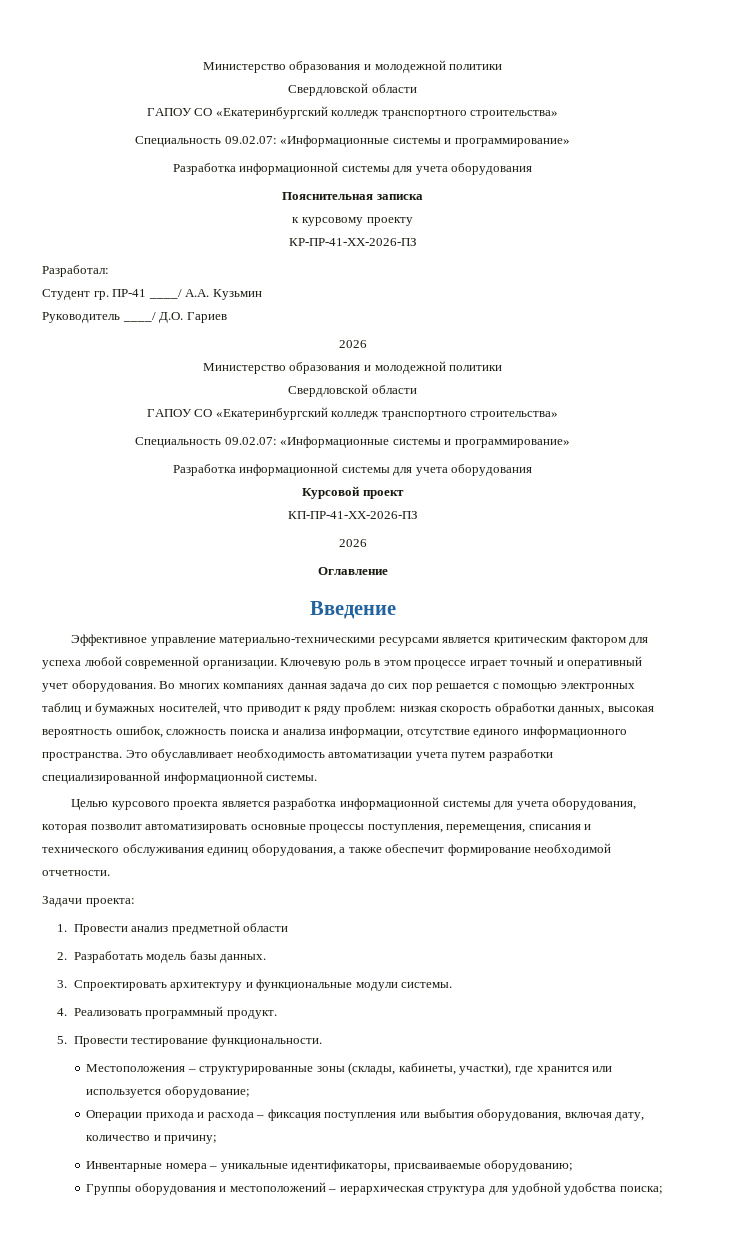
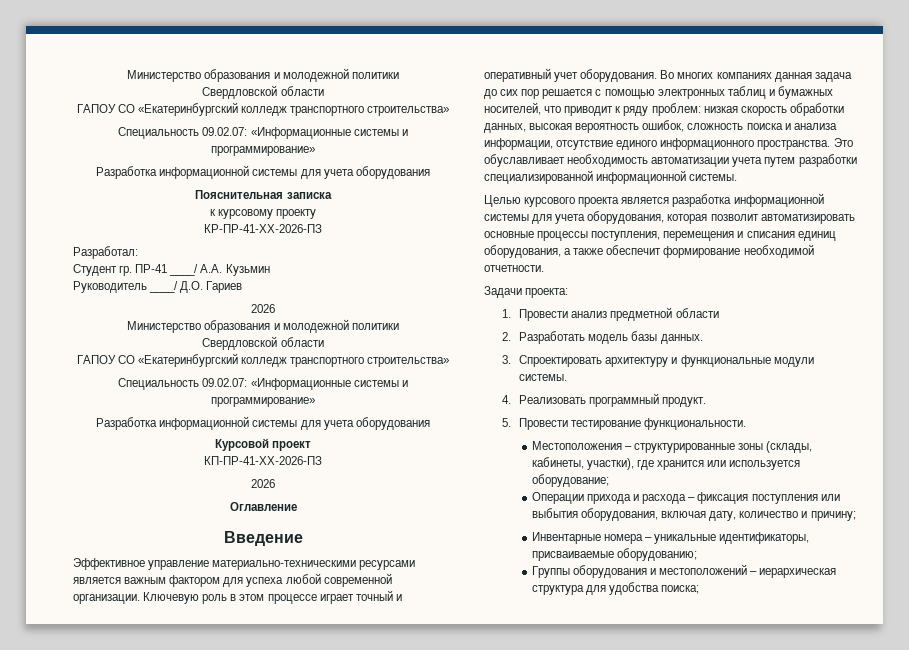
- Эффективное управление материально-техническими ресурсами является критическим фактором для успеха любой современной организации.
+ Эффективное управление материально-техническими ресурсами является важным фактором для успеха любой современной организации.
- Целью курсового проекта является разработка информационной системы для учета оборудования, которая позволит автоматизировать основные процессы поступления, перемещения, списания и технического обслуживания единиц оборудования, а также обеспечит формирование необходимой отчетности.
+ Целью курсового проекта является разработка информационной системы для учета оборудования, которая позволит автоматизировать основные процессы поступления, перемещения и списания единиц оборудования, а также обеспечит формирование необходимой отчетности.
- Группы оборудования и местоположений – иерархическая структура для удобной удобства поиска;
+ Группы оборудования и местоположений – иерархическая структура для удобства поиска;

